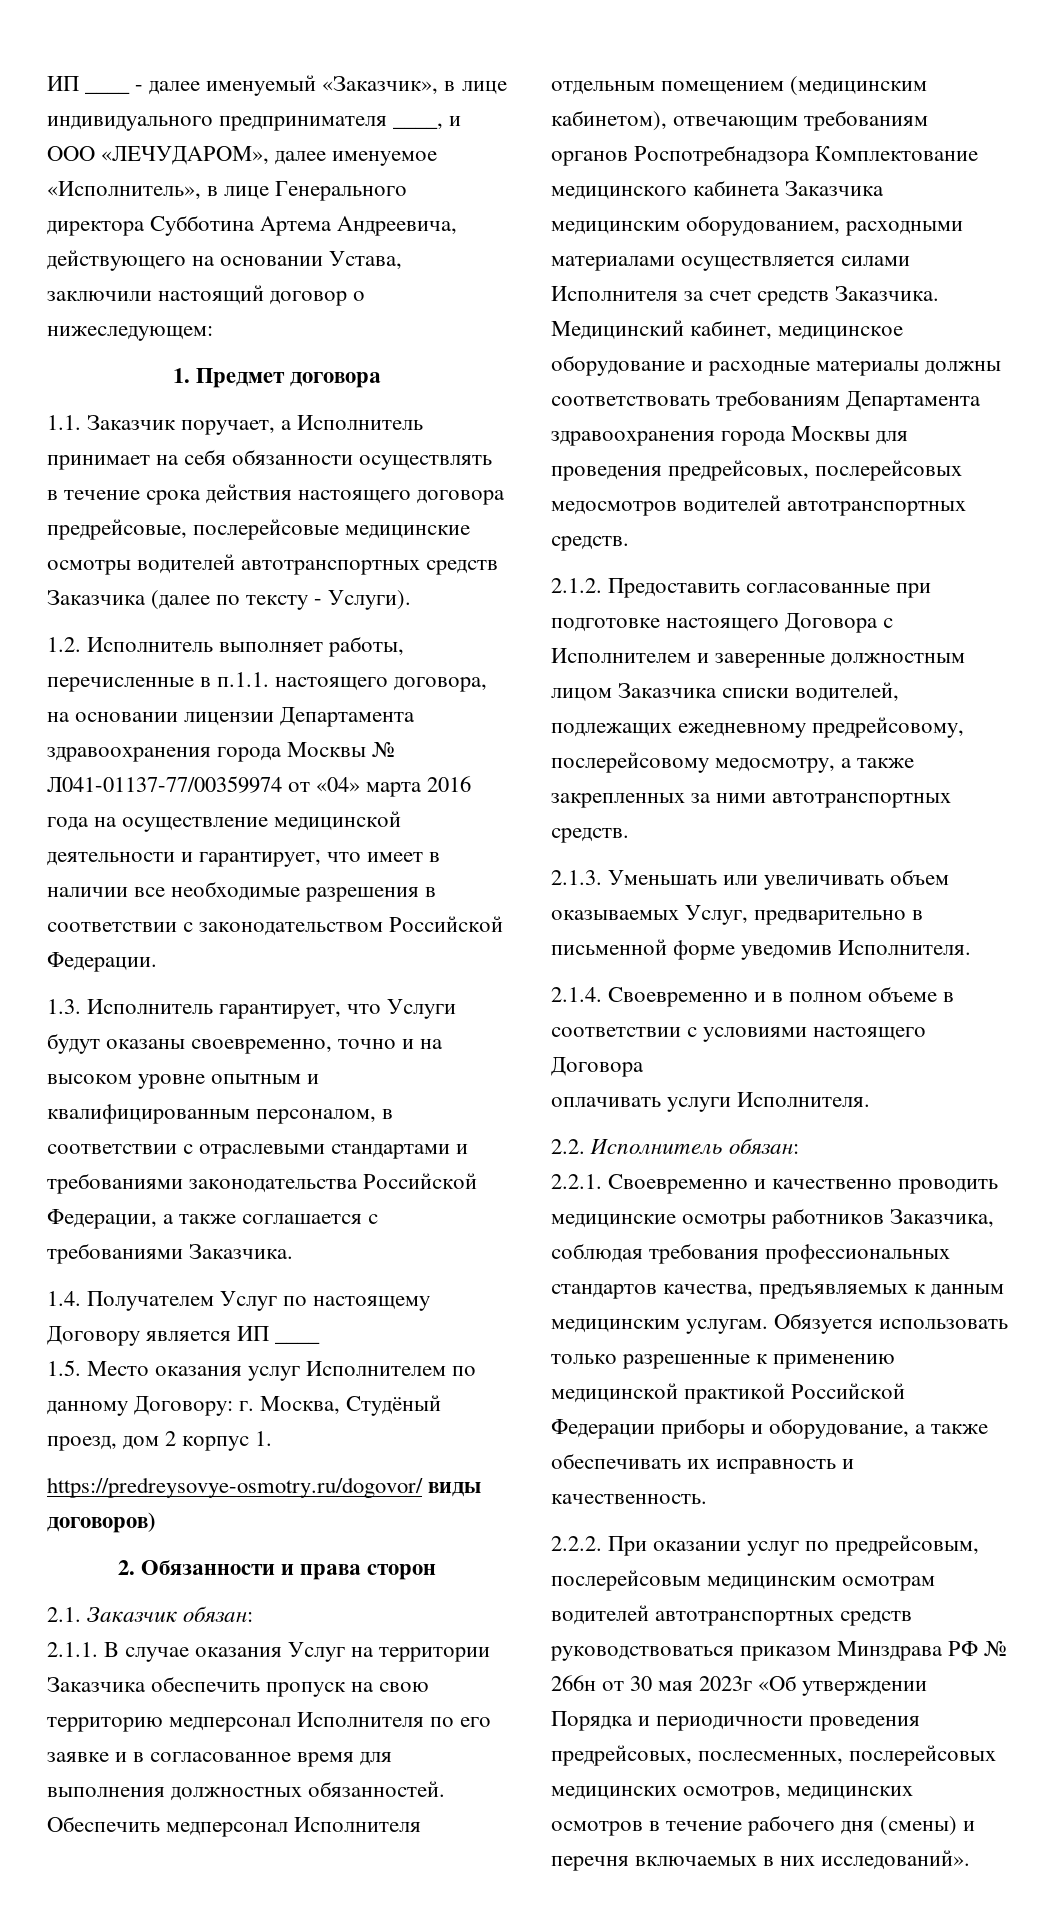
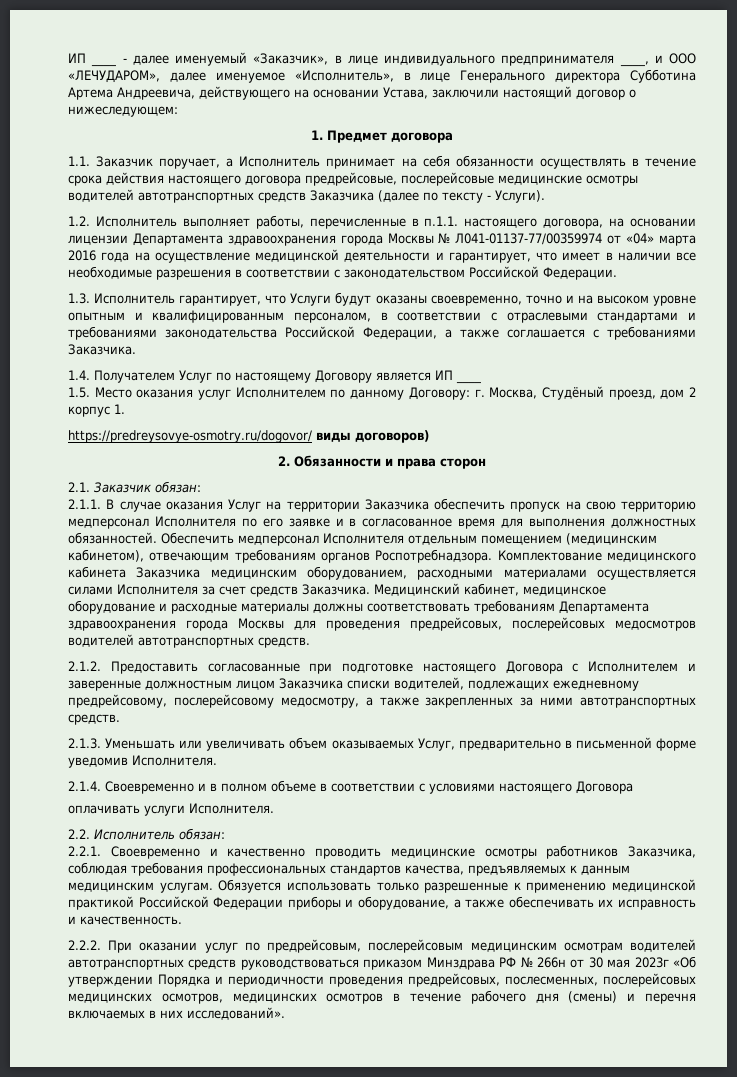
- Обеспечить медперсонал Исполнителя отдельным помещением (медицинским кабинетом), отвечающим требованиям органов Роспотребнадзора Комплектование медицинского кабинета Заказчика медицинским оборудованием, расходными материалами осуществляется силами Исполнителя за счет средств Заказчика.
+ Обеспечить медперсонал Исполнителя отдельным помещением (медицинским кабинетом), отвечающим требованиям органов Роспотребнадзора. Комплектование медицинского кабинета Заказчика медицинским оборудованием, расходными материалами осуществляется силами Исполнителя за счет средств Заказчика.

